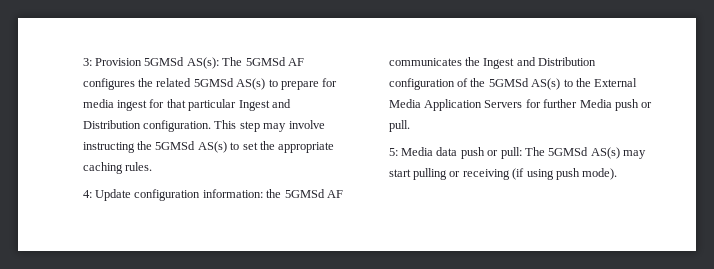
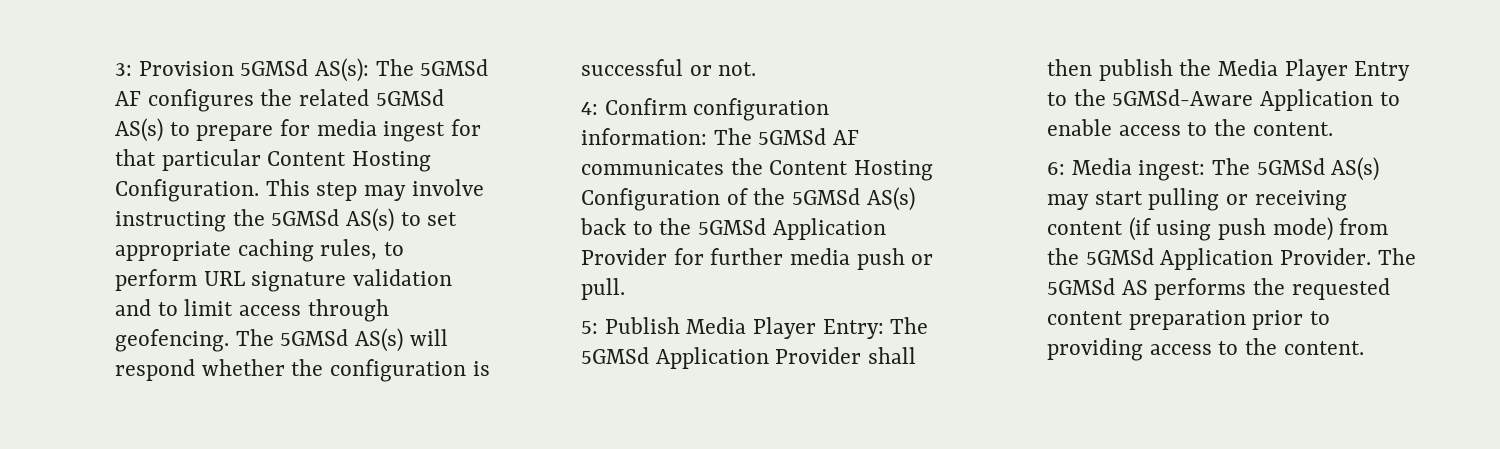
- 3: Provision 5GMSd AS(s): The 5GMSd AF configures the related 5GMSd AS(s) to prepare for media ingest for that particular Ingest and Distribution configuration.
+ 3: Provision 5GMSd AS(s): The 5GMSd AF configures the related 5GMSd AS(s) to prepare for media ingest for that particular Content Hosting Configuration.
- This step may involve instructing the 5GMSd AS(s) to set the appropriate caching rules.
+ This step may involve instructing the 5GMSd AS(s) to set appropriate caching rules, to perform URL signature validation and to limit access through geofencing. The 5GMSd AS(s) will respond whether the configuration is successful or not.
- 4: Update configuration information: the 5GMSd AF communicates the Ingest and Distribution configuration of the 5GMSd AS(s) to the External Media Application Servers for further Media push or pull.
+ 4: Confirm configuration information: The 5GMSd AF communicates the Content Hosting Configuration of the 5GMSd AS(s) back to the 5GMSd Application Provider for further media push or pull.
- 5: Media data push or pull: The 5GMSd AS(s) may start pulling or receiving (if using push mode).
+ 5: Publish Media Player Entry: The 5GMSd Application Provider shall then publish the Media Player Entry to the 5GMSd-Aware Application to enable access to the content.
+ 6: Media ingest: The 5GMSd AS(s) may start pulling or receiving content (if using push mode) from the 5GMSd Application Provider. The 5GMSd AS performs the requested content preparation prior to providing access to the content.

